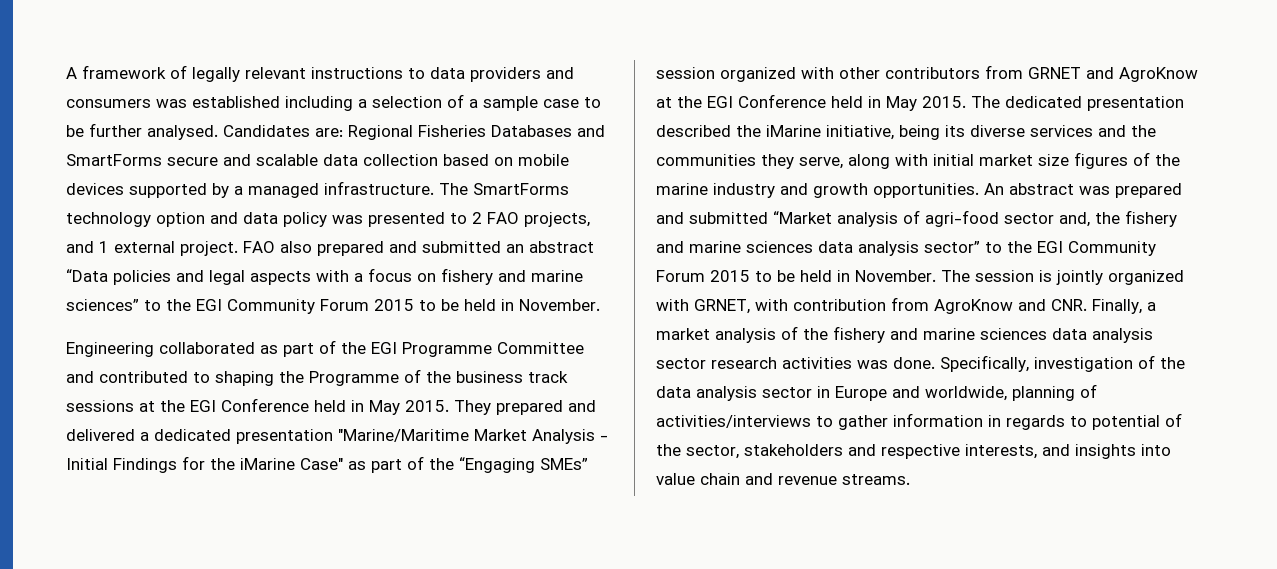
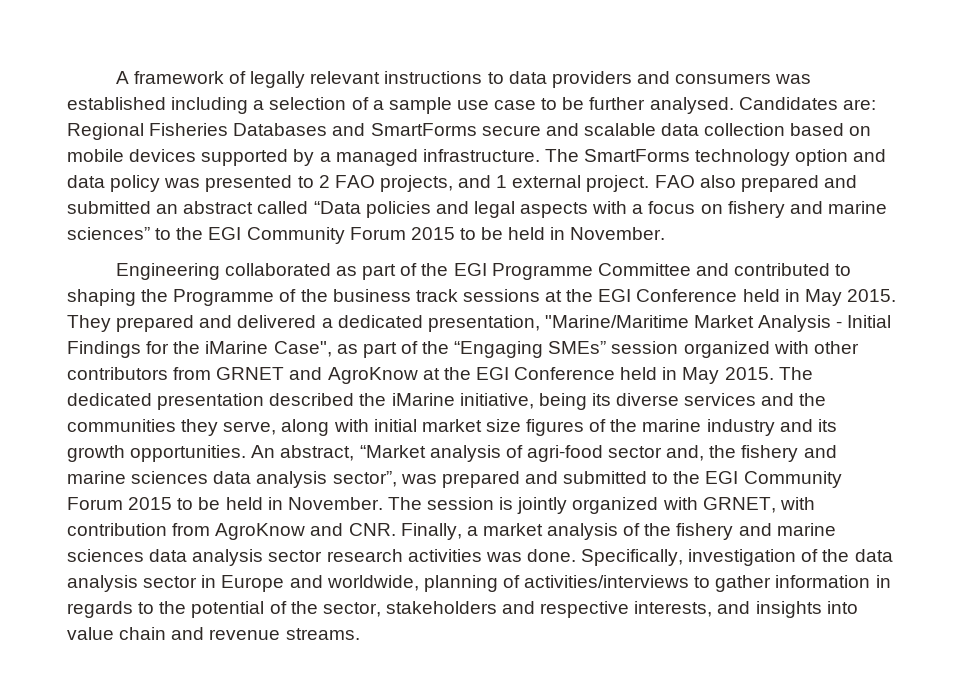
- A framework of legally relevant instructions to data providers and consumers was established including a selection of a sample case to be further analysed.
+ A framework of legally relevant instructions to data providers and consumers was established including a selection of a sample use case to be further analysed.
- FAO also prepared and submitted an abstract “Data policies and legal aspects with a focus on fishery and marine sciences” to the EGI Community Forum 2015 to be held in November.
+ FAO also prepared and submitted an abstract called “Data policies and legal aspects with a focus on fishery and marine sciences” to the EGI Community Forum 2015 to be held in November.
- They prepared and delivered a dedicated presentation "Marine/Maritime Market Analysis - Initial Findings for the iMarine Case" as part of the “Engaging SMEs” session organized with other contributors from GRNET and AgroKnow at the EGI Conference held in May 2015.
+ They prepared and delivered a dedicated presentation, "Marine/Maritime Market Analysis - Initial Findings for the iMarine Case", as part of the “Engaging SMEs” session organized with other contributors from GRNET and AgroKnow at the EGI Conference held in May 2015.
- The dedicated presentation described the iMarine initiative, being its diverse services and the communities they serve, along with initial market size figures of the marine industry and growth opportunities.
+ The dedicated presentation described the iMarine initiative, being its diverse services and the communities they serve, along with initial market size figures of the marine industry and its growth opportunities.
- An abstract was prepared and submitted “Market analysis of agri-food sector and, the fishery and marine sciences data analysis sector” to the EGI Community Forum 2015 to be held in November.
+ An abstract, “Market analysis of agri-food sector and, the fishery and marine sciences data analysis sector”, was prepared and submitted to the EGI Community Forum 2015 to be held in November.
- Specifically, investigation of the data analysis sector in Europe and worldwide, planning of activities/interviews to gather information in regards to potential of the sector, stakeholders and respective interests, and insights into value chain and revenue streams.
+ Specifically, investigation of the data analysis sector in Europe and worldwide, planning of activities/interviews to gather information in regards to the potential of the sector, stakeholders and respective interests, and insights into value chain and revenue streams.

